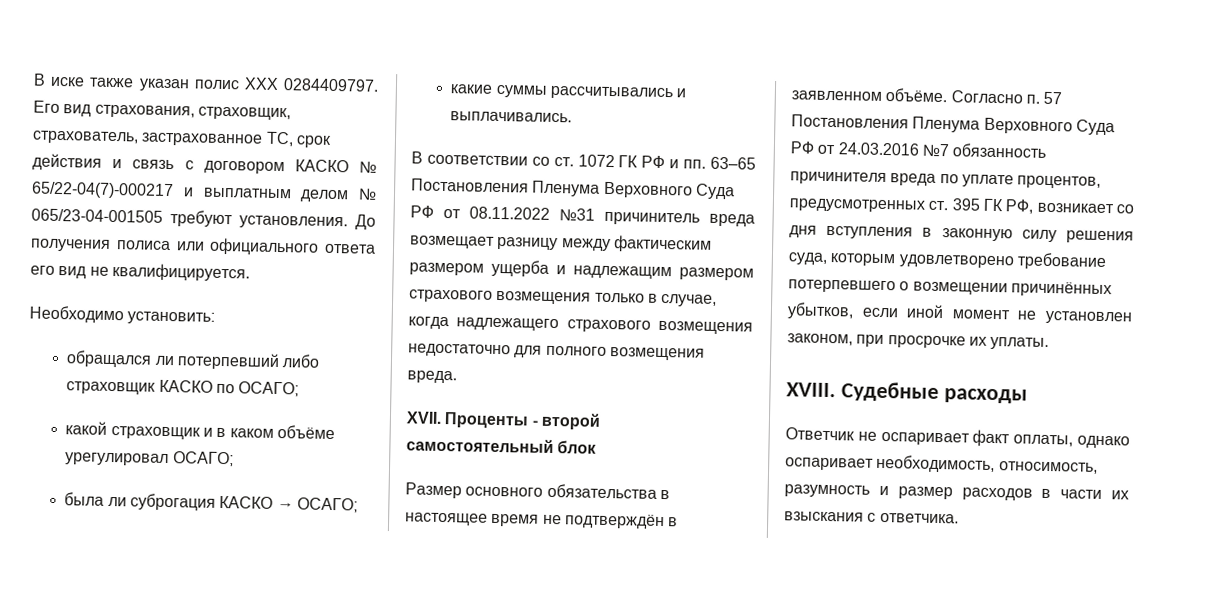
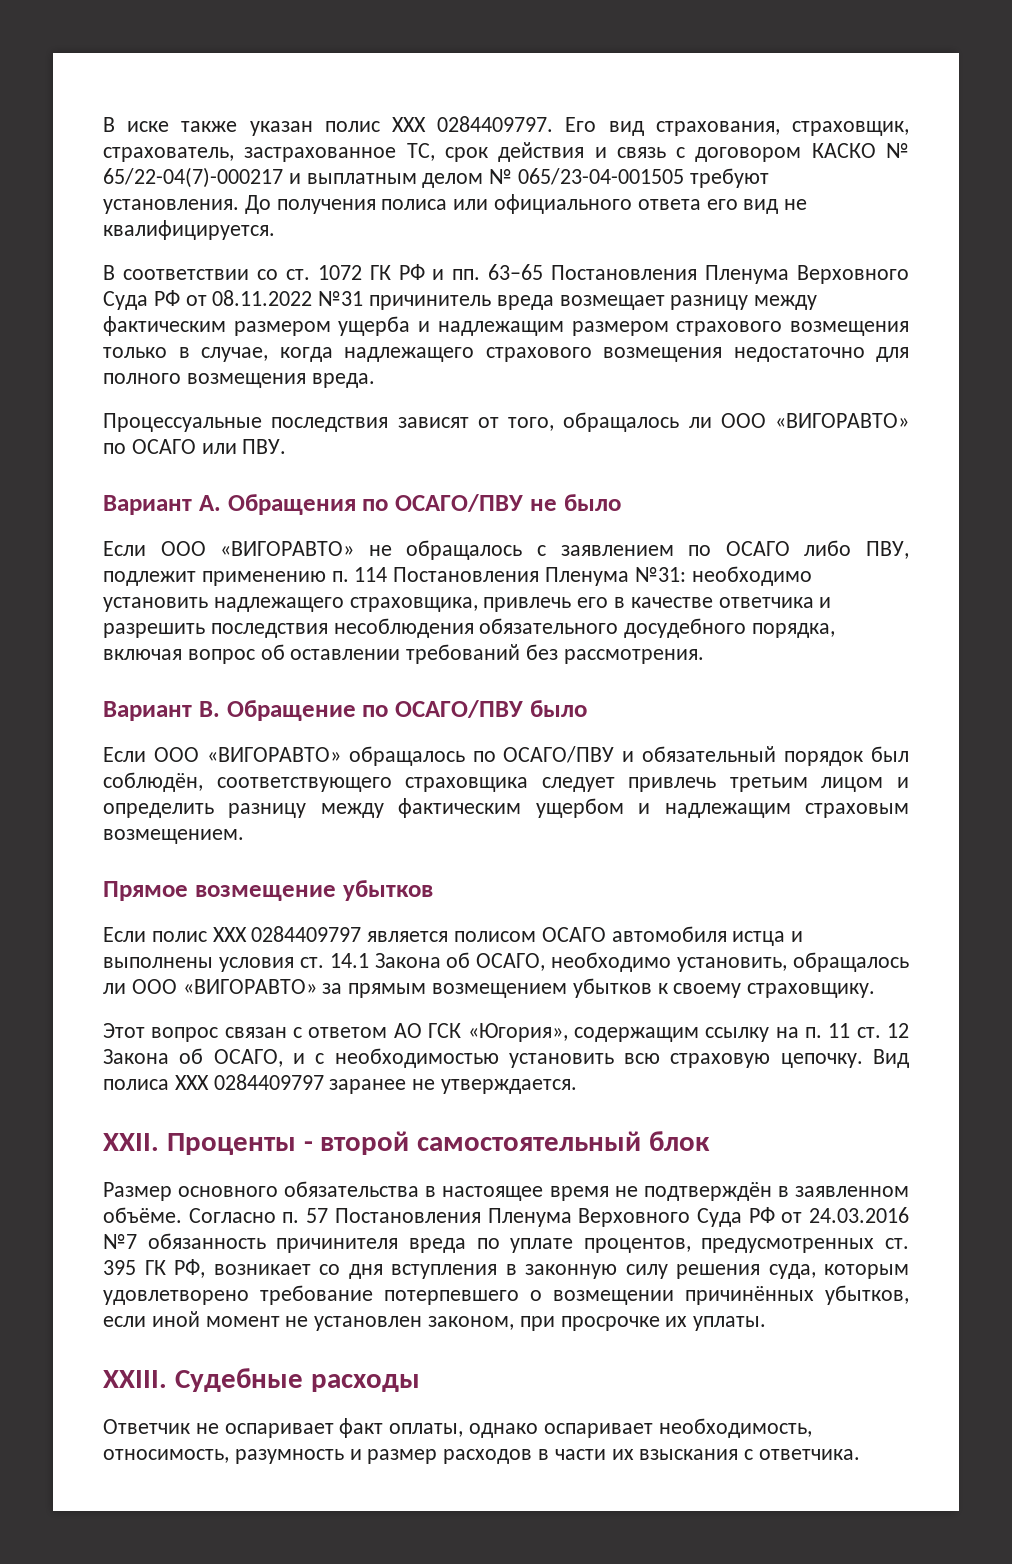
- Необходимо установить:
- обращался ли потерпевший либо страховщик КАСКО по ОСАГО;
- какой страховщик и в каком объёме урегулировал ОСАГО;
- была ли суброгация КАСКО → ОСАГО;
- какие суммы рассчитывались и выплачивались.
- XVII.
+ Процессуальные последствия зависят от того, обращалось ли ООО «ВИГОРАВТО» по ОСАГО или ПВУ.
+ Вариант A. Обращения по ОСАГО/ПВУ не было
+ Если ООО «ВИГОРАВТО» не обращалось с заявлением по ОСАГО либо ПВУ, подлежит применению п. 114 Постановления Пленума №31: необходимо установить надлежащего страховщика, привлечь его в качестве ответчика и разрешить последствия несоблюдения обязательного досудебного порядка, включая вопрос об оставлении требований без рассмотрения.
+ Вариант B. Обращение по ОСАГО/ПВУ было
+ Если ООО «ВИГОРАВТО» обращалось по ОСАГО/ПВУ и обязательный порядок был соблюдён, соответствующего страховщика следует привлечь третьим лицом и определить разницу между фактическим ущербом и надлежащим страховым возмещением.
+ Прямое возмещение убытков
+ Если полис ХХХ 0284409797 является полисом ОСАГО автомобиля истца и выполнены условия ст. 14.1 Закона об ОСАГО, необходимо установить, обращалось ли ООО «ВИГОРАВТО» за прямым возмещением убытков к своему страховщику.
+ Этот вопрос связан с ответом АО ГСК «Югория», содержащим ссылку на п. 11 ст. 12 Закона об ОСАГО, и с необходимостью установить всю страховую цепочку. Вид полиса ХХХ 0284409797 заранее не утверждается.
+ XXII.
- XVIII.
+ XXIII.

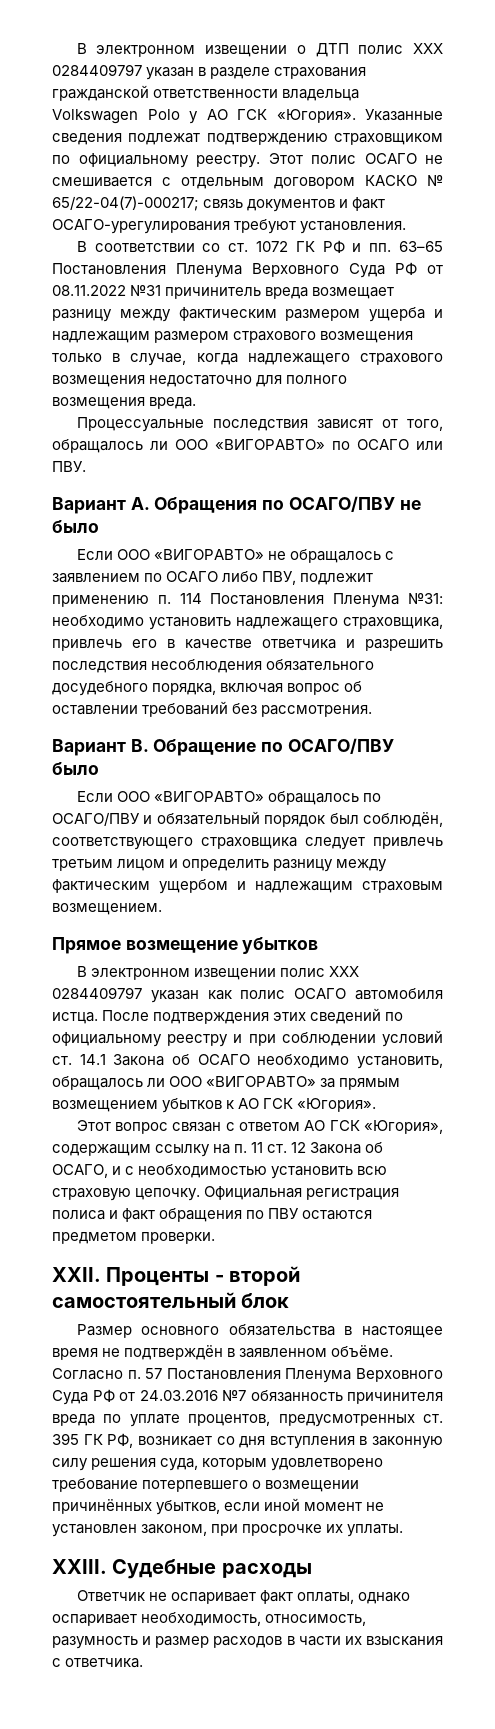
- В иске также указан полис ХХХ 0284409797. Его вид страхования, страховщик, страхователь, застрахованное ТС, срок действия и связь с договором КАСКО № 65/22-04(7)-000217 и выплатным делом № 065/23-04-001505 требуют установления. До получения полиса или официального ответа его вид не квалифицируется.
+ В электронном извещении о ДТП полис ХХХ 0284409797 указан в разделе страхования гражданской ответственности владельца Volkswagen Polo у АО ГСК «Югория». Указанные сведения подлежат подтверждению страховщиком по официальному реестру. Этот полис ОСАГО не смешивается с отдельным договором КАСКО № 65/22-04(7)-000217; связь документов и факт ОСАГО-урегулирования требуют установления.
- Если полис ХХХ 0284409797 является полисом ОСАГО автомобиля истца и выполнены условия ст. 14.1 Закона об ОСАГО, необходимо установить, обращалось ли ООО «ВИГОРАВТО» за прямым возмещением убытков к своему страховщику.
+ В электронном извещении полис ХХХ 0284409797 указан как полис ОСАГО автомобиля истца. После подтверждения этих сведений по официальному реестру и при соблюдении условий ст. 14.1 Закона об ОСАГО необходимо установить, обращалось ли ООО «ВИГОРАВТО» за прямым возмещением убытков к АО ГСК «Югория».
- Вид полиса ХХХ 0284409797 заранее не утверждается.
+ Официальная регистрация полиса и факт обращения по ПВУ остаются предметом проверки.

